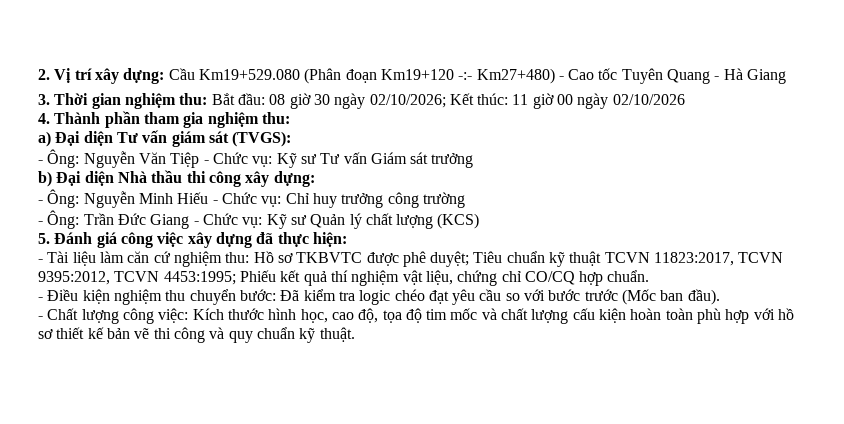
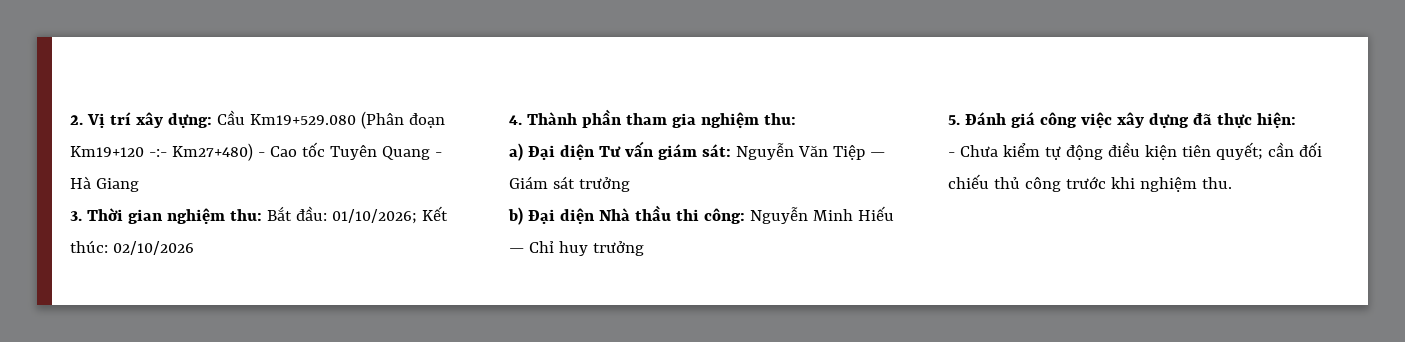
- 3. Thời gian nghiệm thu: Bắt đầu: 08 giờ 30 ngày 02/10/2026; Kết thúc: 11 giờ 00 ngày 02/10/2026
+ 3. Thời gian nghiệm thu: Bắt đầu: 01/10/2026; Kết thúc: 02/10/2026
- a) Đại diện Tư vấn giám sát (TVGS):
- - Ông: Nguyễn Văn Tiệp - Chức vụ: Kỹ sư Tư vấn Giám sát trưởng
+ a) Đại diện Tư vấn giám sát: Nguyễn Văn Tiệp — Giám sát trưởng
- b) Đại diện Nhà thầu thi công xây dựng:
- - Ông: Nguyễn Minh Hiếu - Chức vụ: Chỉ huy trưởng công trường
- - Ông: Trần Đức Giang - Chức vụ: Kỹ sư Quản lý chất lượng (KCS)
+ b) Đại diện Nhà thầu thi công: Nguyễn Minh Hiếu — Chỉ huy trưởng
- - Tài liệu làm căn cứ nghiệm thu: Hồ sơ TKBVTC được phê duyệt; Tiêu chuẩn kỹ thuật TCVN 11823:2017, TCVN 9395:2012, TCVN 4453:1995; Phiếu kết quả thí nghiệm vật liệu, chứng chỉ CO/CQ hợp chuẩn.
- - Điều kiện nghiệm thu chuyển bước: Đã kiểm tra logic chéo đạt yêu cầu so với bước trước (Mốc ban đầu).
- - Chất lượng công việc: Kích thước hình học, cao độ, tọa độ tim mốc và chất lượng cấu kiện hoàn toàn phù hợp với hồ sơ thiết kế bản vẽ thi công và quy chuẩn kỹ thuật.
+ - Chưa kiểm tự động điều kiện tiên quyết; cần đối chiếu thủ công trước khi nghiệm thu.

